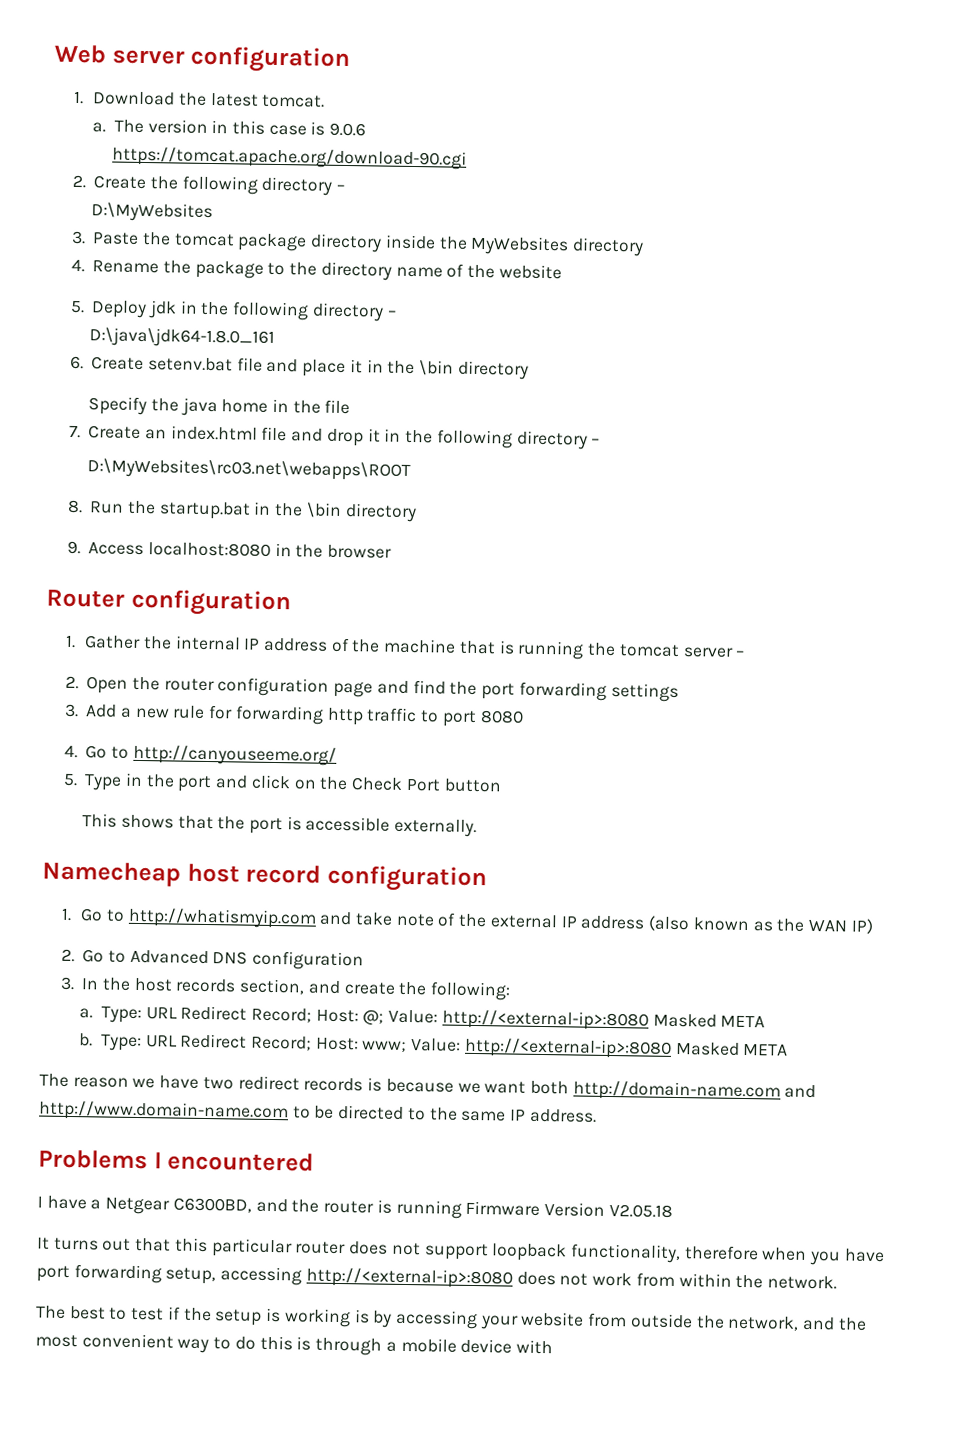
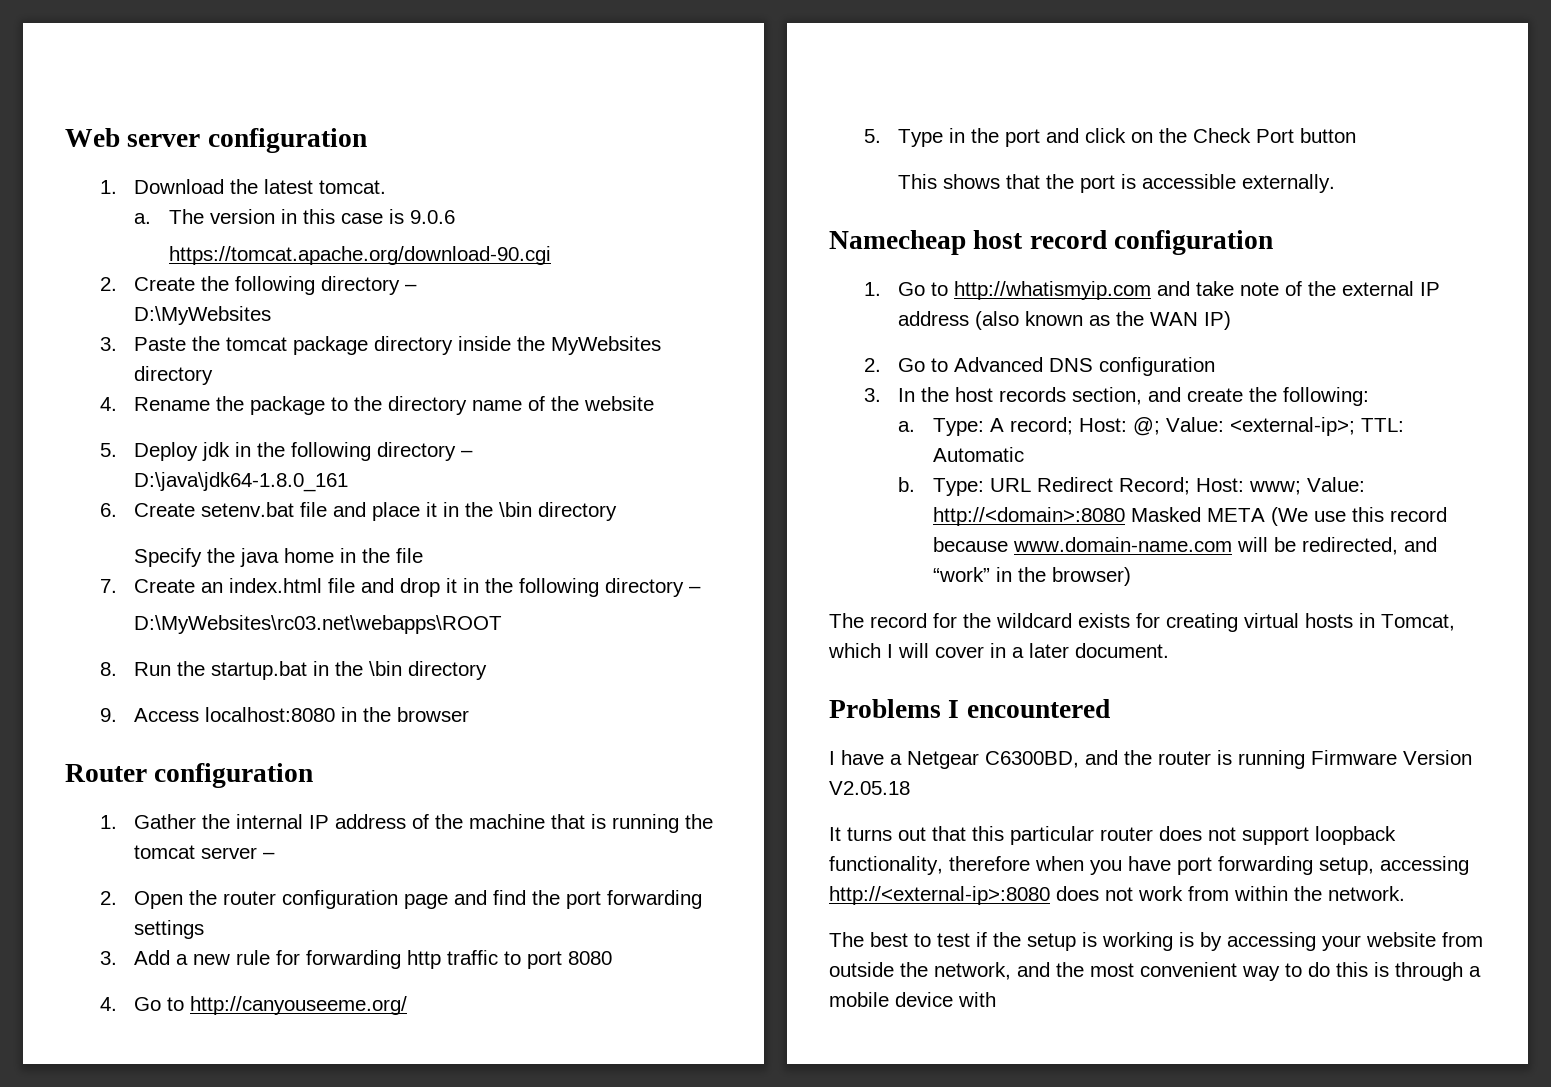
- Type: URL Redirect Record; Host: @; Value: http://<external-ip>:8080 Masked META
+ Type: A record; Host: @; Value: <external-ip>; TTL: Automatic
- Type: URL Redirect Record; Host: www; Value: http://<external-ip>:8080 Masked META
- The reason we have two redirect records is because we want both http://domain-name.com and http://www.domain-name.com to be directed to the same IP address.
+ Type: URL Redirect Record; Host: www; Value: http://<domain>:8080 Masked META (We use this record because www.domain-name.com will be redirected, and “work” in the browser)
+ The record for the wildcard exists for creating virtual hosts in Tomcat, which I will cover in a later document.

